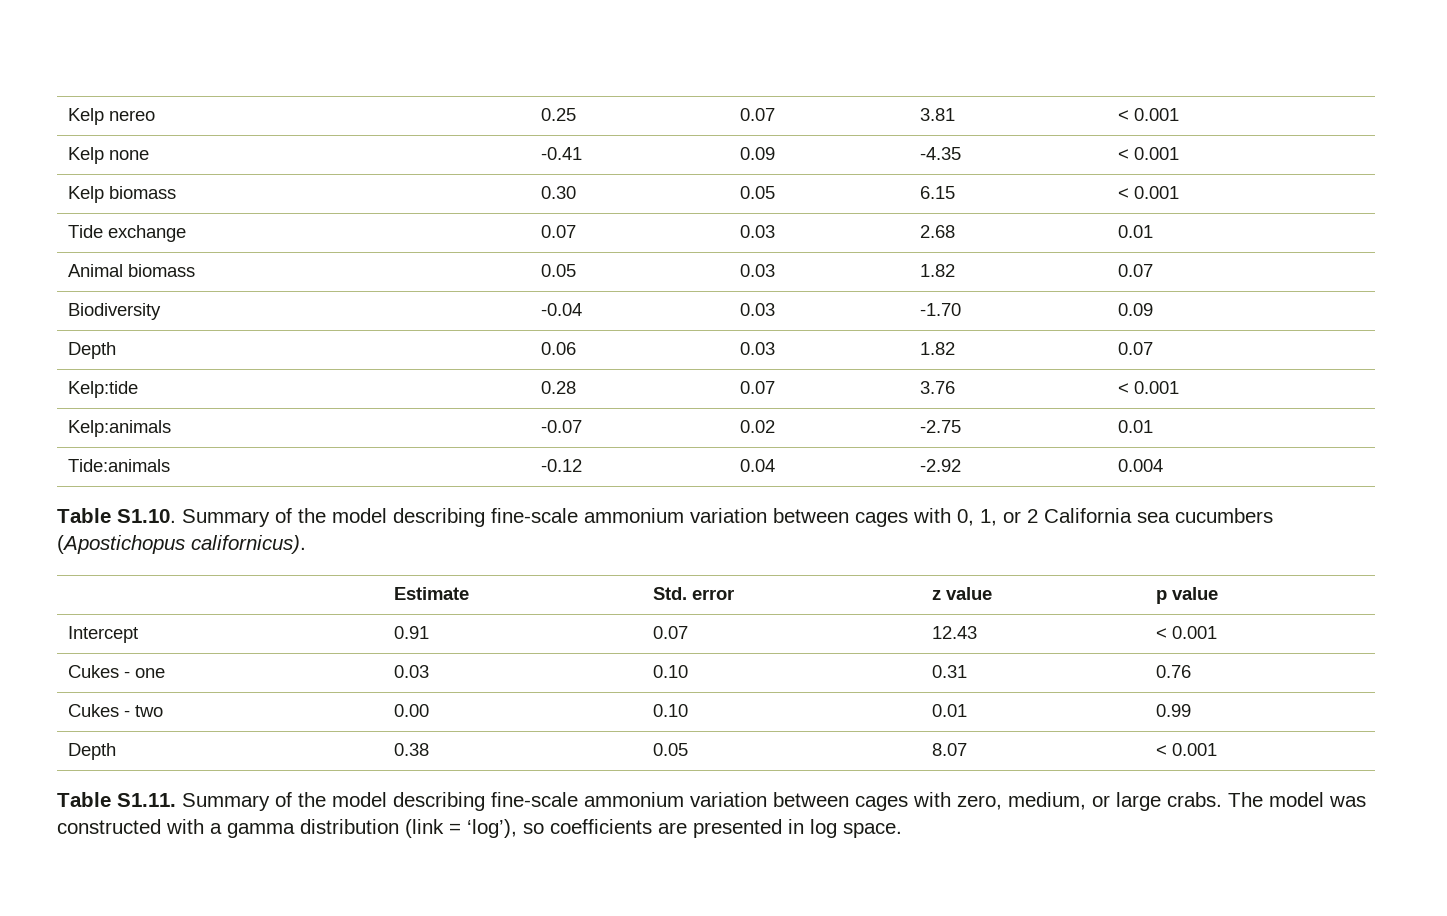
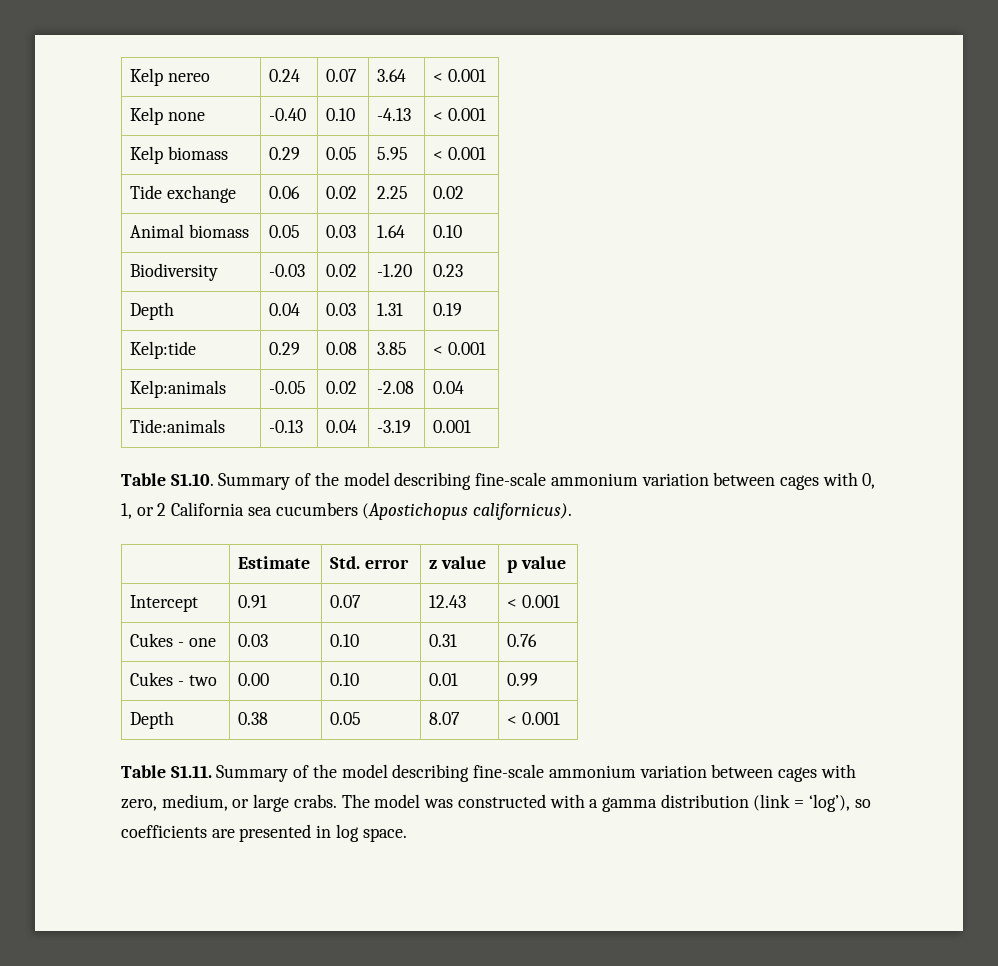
- Kelp nereo | 0.25 | 0.07 | 3.81 | < 0.001
+ Kelp nereo | 0.24 | 0.07 | 3.64 | < 0.001
- Kelp none | -0.41 | 0.09 | -4.35 | < 0.001
+ Kelp none | -0.40 | 0.10 | -4.13 | < 0.001
- Kelp biomass | 0.30 | 0.05 | 6.15 | < 0.001
+ Kelp biomass | 0.29 | 0.05 | 5.95 | < 0.001
- Tide exchange | 0.07 | 0.03 | 2.68 | 0.01
+ Tide exchange | 0.06 | 0.02 | 2.25 | 0.02
- Animal biomass | 0.05 | 0.03 | 1.82 | 0.07
+ Animal biomass | 0.05 | 0.03 | 1.64 | 0.10
- Biodiversity | -0.04 | 0.03 | -1.70 | 0.09
- Depth | 0.06 | 0.03 | 1.82 | 0.07
- Kelp:tide | 0.28 | 0.07 | 3.76 | < 0.001
+ Biodiversity | -0.03 | 0.02 | -1.20 | 0.23
+ Depth | 0.04 | 0.03 | 1.31 | 0.19
+ Kelp:tide | 0.29 | 0.08 | 3.85 | < 0.001
- Kelp:animals | -0.07 | 0.02 | -2.75 | 0.01
+ Kelp:animals | -0.05 | 0.02 | -2.08 | 0.04
- Tide:animals | -0.12 | 0.04 | -2.92 | 0.004
+ Tide:animals | -0.13 | 0.04 | -3.19 | 0.001

